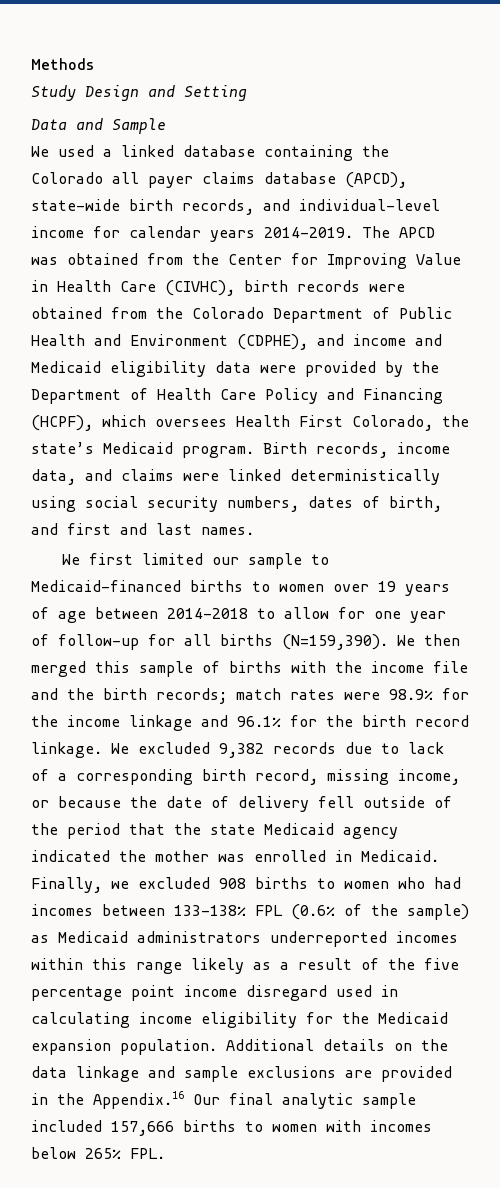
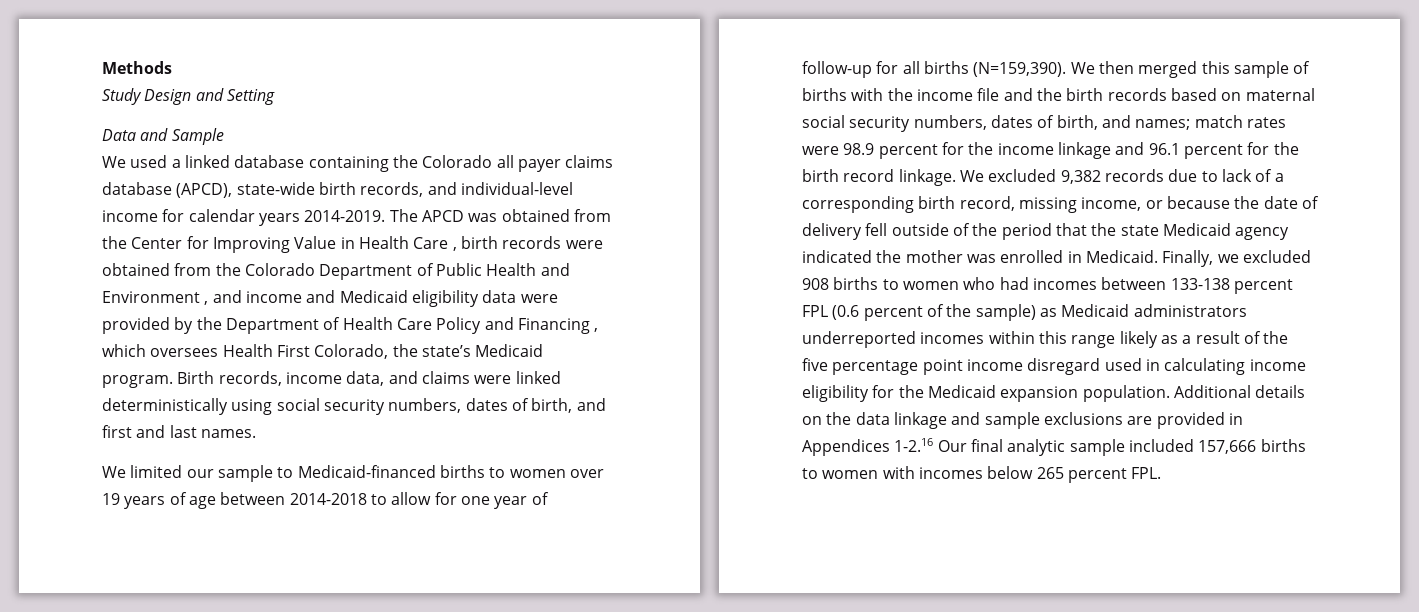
- The APCD was obtained from the Center for Improving Value in Health Care (CIVHC), birth records were obtained from the Colorado Department of Public Health and Environment (CDPHE), and income and Medicaid eligibility data were provided by the Department of Health Care Policy and Financing (HCPF), which oversees Health First Colorado, the state’s Medicaid program.
+ The APCD was obtained from the Center for Improving Value in Health Care , birth records were obtained from the Colorado Department of Public Health and Environment , and income and Medicaid eligibility data were provided by the Department of Health Care Policy and Financing , which oversees Health First Colorado, the state’s Medicaid program.
- We first limited our sample to Medicaid-financed births to women over 19 years of age between 2014-2018 to allow for one year of follow-up for all births (N=159,390).
+ We limited our sample to Medicaid-financed births to women over 19 years of age between 2014-2018 to allow for one year of follow-up for all births (N=159,390).
- We then merged this sample of births with the income file and the birth records; match rates were 98.9% for the income linkage and 96.1% for the birth record linkage.
+ We then merged this sample of births with the income file and the birth records based on maternal social security numbers, dates of birth, and names; match rates were 98.9 percent for the income linkage and 96.1 percent for the birth record linkage.
- Finally, we excluded 908 births to women who had incomes between 133-138% FPL (0.6% of the sample) as Medicaid administrators underreported incomes within this range likely as a result of the five percentage point income disregard used in calculating income eligibility for the Medicaid expansion population.
+ Finally, we excluded 908 births to women who had incomes between 133-138 percent FPL (0.6 percent of the sample) as Medicaid administrators underreported incomes within this range likely as a result of the five percentage point income disregard used in calculating income eligibility for the Medicaid expansion population.
- Additional details on the data linkage and sample exclusions are provided in the Appendix.16 Our final analytic sample included 157,666 births to women with incomes below 265% FPL.
+ Additional details on the data linkage and sample exclusions are provided in Appendices 1-2.16 Our final analytic sample included 157,666 births to women with incomes below 265 percent FPL.

